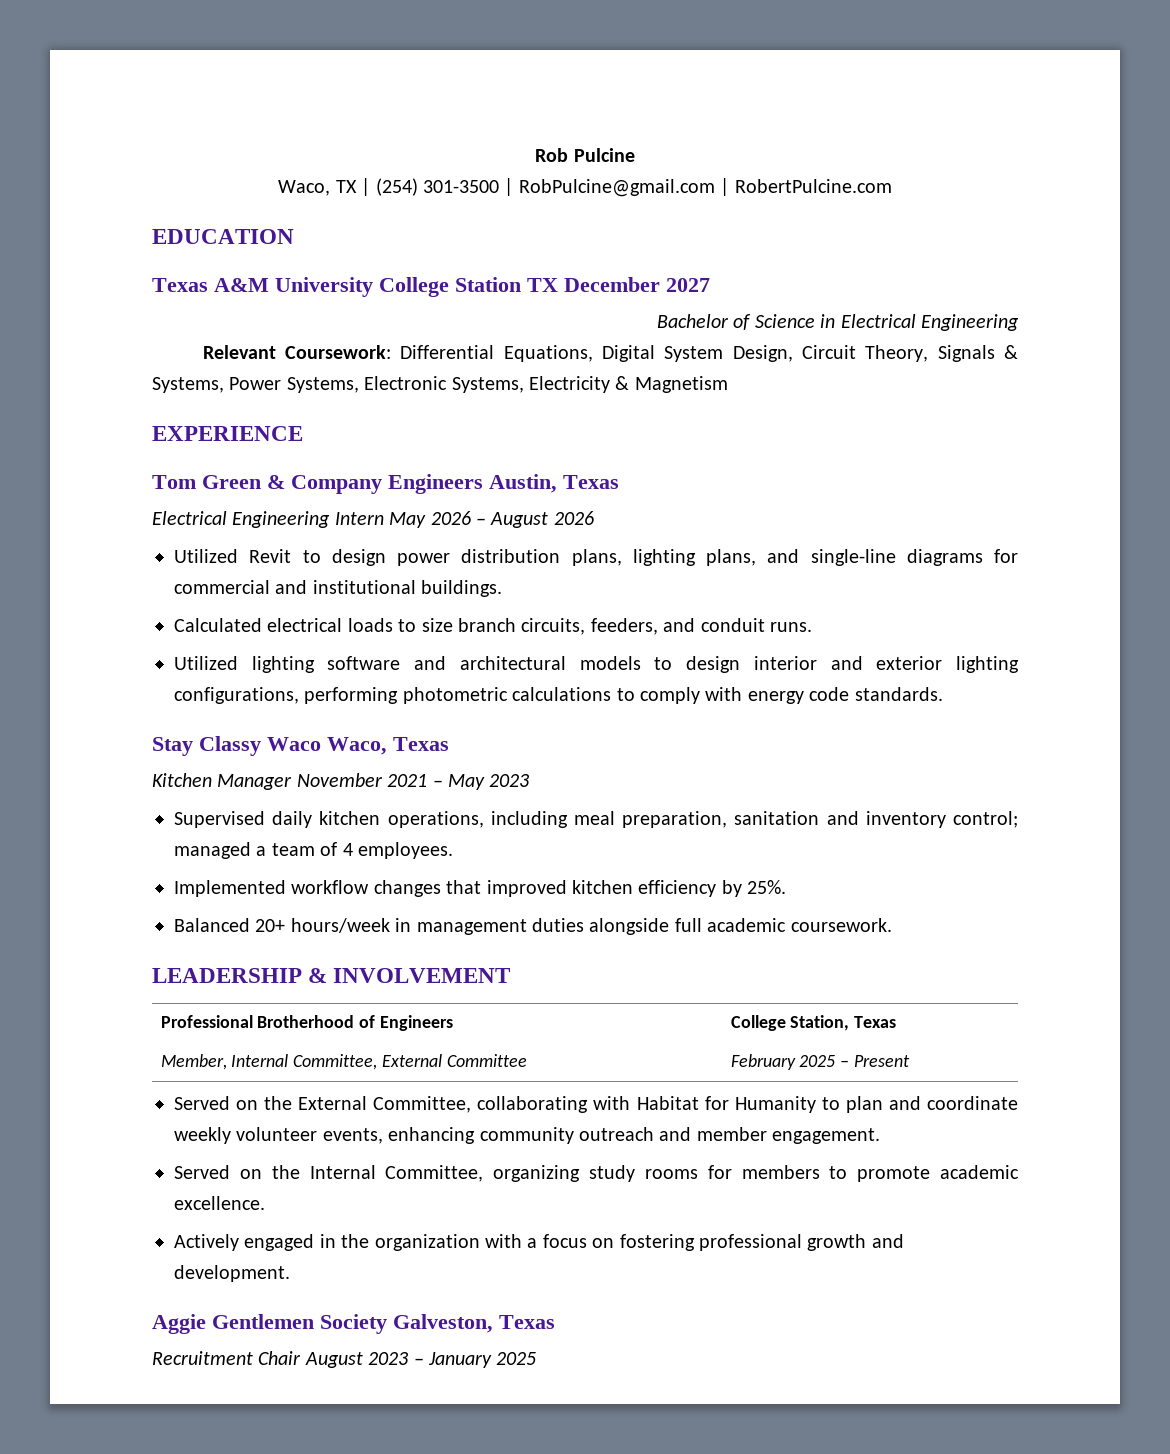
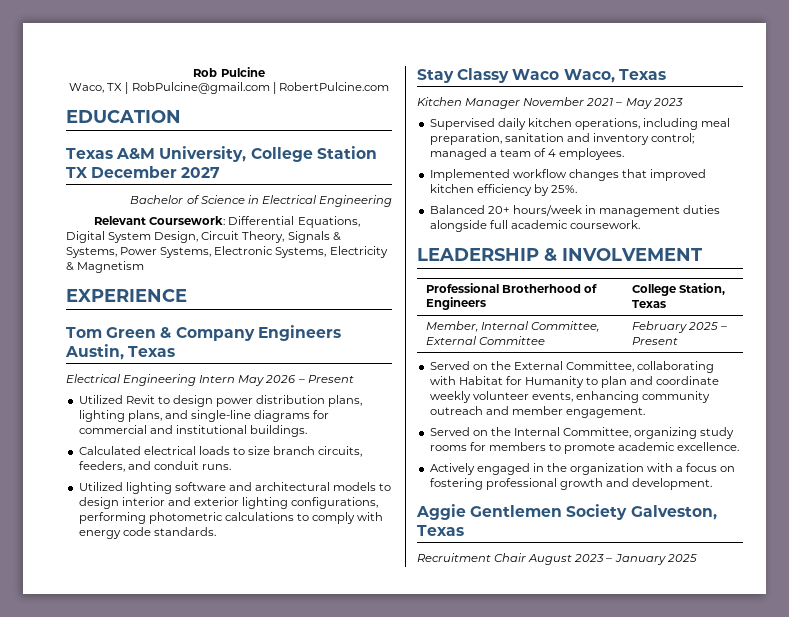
- Waco, TX | (254) 301-3500 | RobPulcine@gmail.com | RobertPulcine.com
+ Waco, TX | RobPulcine@gmail.com | RobertPulcine.com
- Texas A&M University College Station TX December 2027
+ Texas A&M University, College Station TX December 2027
- Electrical Engineering Intern May 2026 – August 2026
+ Electrical Engineering Intern May 2026 – Present

